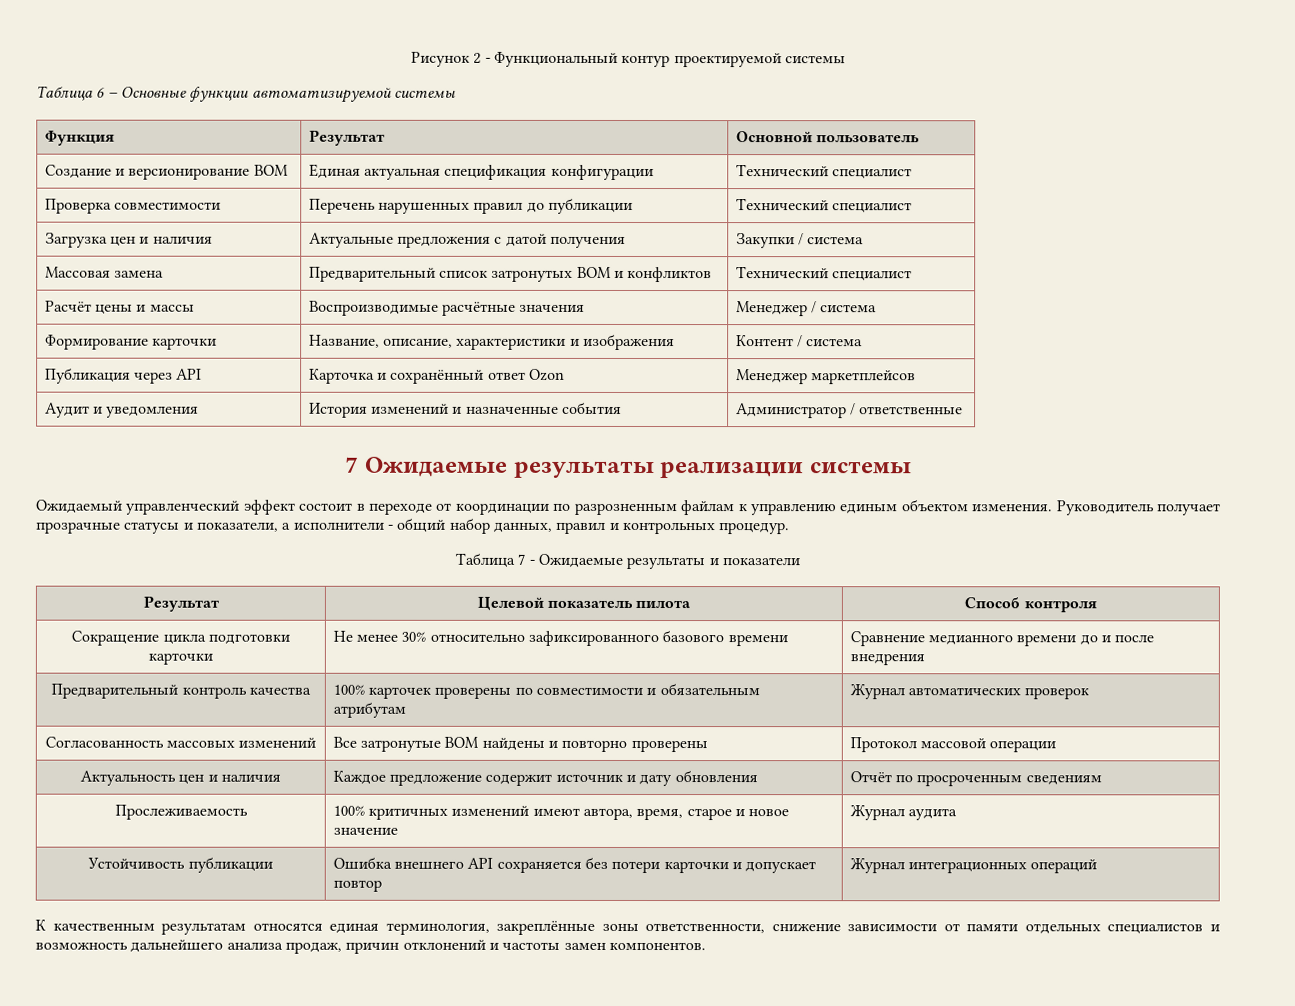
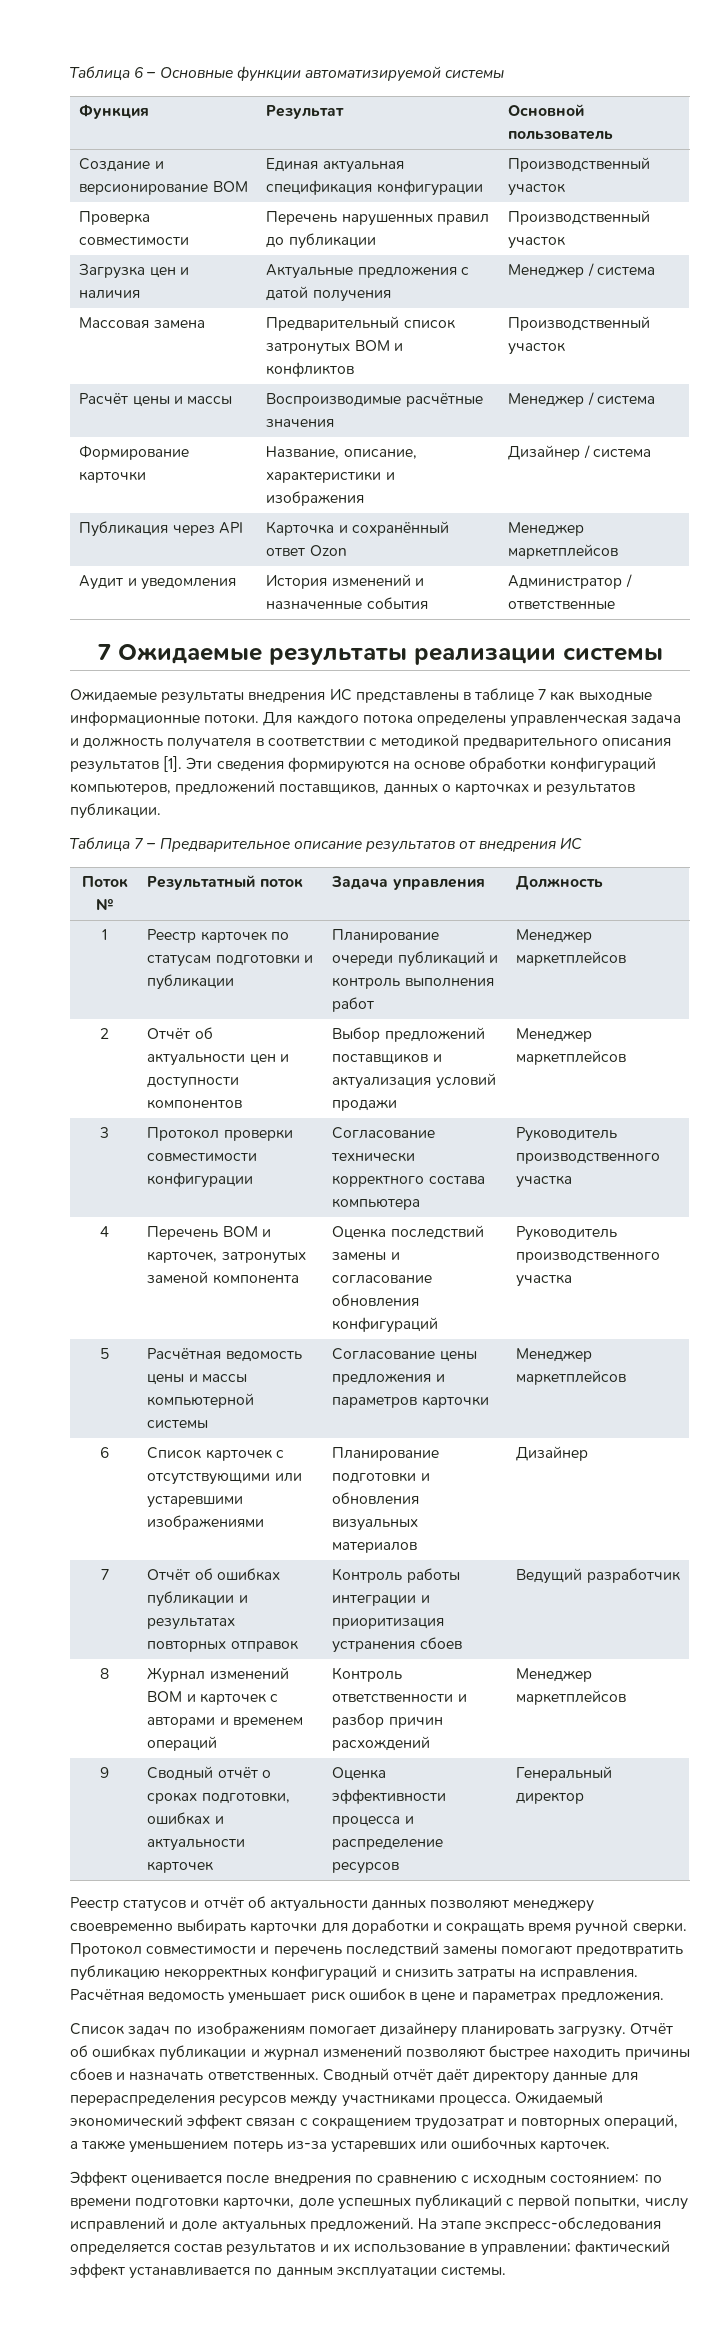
- Рисунок 2 - Функциональный контур проектируемой системы
- Создание и версионирование BOM | Единая актуальная спецификация конфигурации | Технический специалист
+ Создание и версионирование BOM | Единая актуальная спецификация конфигурации | Производственный участок
- Проверка совместимости | Перечень нарушенных правил до публикации | Технический специалист
+ Проверка совместимости | Перечень нарушенных правил до публикации | Производственный участок
- Загрузка цен и наличия | Актуальные предложения с датой получения | Закупки / система
+ Загрузка цен и наличия | Актуальные предложения с датой получения | Менеджер / система
- Массовая замена | Предварительный список затронутых BOM и конфликтов | Технический специалист
+ Массовая замена | Предварительный список затронутых BOM и конфликтов | Производственный участок
- Формирование карточки | Название, описание, характеристики и изображения | Контент / система
+ Формирование карточки | Название, описание, характеристики и изображения | Дизайнер / система
- Ожидаемый управленческий эффект состоит в переходе от координации по разрозненным файлам к управлению единым объектом изменения. Руководитель получает прозрачные статусы и показатели, а исполнители - общий набор данных, правил и контрольных процедур.
- Таблица 7 - Ожидаемые результаты и показатели
- Результат | Целевой показатель пилота | Способ контроля
- Сокращение цикла подготовки карточки | Не менее 30% относительно зафиксированного базового времени | Сравнение медианного времени до и после внедрения
- Предварительный контроль качества | 100% карточек проверены по совместимости и обязательным атрибутам | Журнал автоматических проверок
- Согласованность массовых изменений | Все затронутые BOM найдены и повторно проверены | Протокол массовой операции
- Актуальность цен и наличия | Каждое предложение содержит источник и дату обновления | Отчёт по просроченным сведениям
- Прослеживаемость | 100% критичных изменений имеют автора, время, старое и новое значение | Журнал аудита
- Устойчивость публикации | Ошибка внешнего API сохраняется без потери карточки и допускает повтор | Журнал интеграционных операций
- К качественным результатам относятся единая терминология, закреплённые зоны ответственности, снижение зависимости от памяти отдельных специалистов и возможность дальнейшего анализа продаж, причин отклонений и частоты замен компонентов.
+ Ожидаемые результаты внедрения ИС представлены в таблице 7 как выходные информационные потоки. Для каждого потока определены управленческая задача и должность получателя в соответствии с методикой предварительного описания результатов [1]. Эти сведения формируются на основе обработки конфигураций компьютеров, предложений поставщиков, данных о карточках и результатов публикации.
+ Таблица 7 – Предварительное описание результатов от внедрения ИС
+ Поток № | Результатный поток | Задача управления | Должность
+ 1 | Реестр карточек по статусам подготовки и публикации | Планирование очереди публикаций и контроль выполнения работ | Менеджер маркетплейсов
+ 2 | Отчёт об актуальности цен и доступности компонентов | Выбор предложений поставщиков и актуализация условий продажи | Менеджер маркетплейсов
+ 3 | Протокол проверки совместимости конфигурации | Согласование технически корректного состава компьютера | Руководитель производственного участка
+ 4 | Перечень BOM и карточек, затронутых заменой компонента | Оценка последствий замены и согласование обновления конфигураций | Руководитель производственного участка
+ 5 | Расчётная ведомость цены и массы компьютерной системы | Согласование цены предложения и параметров карточки | Менеджер маркетплейсов
+ 6 | Список карточек с отсутствующими или устаревшими изображениями | Планирование подготовки и обновления визуальных материалов | Дизайнер
+ 7 | Отчёт об ошибках публикации и результатах повторных отправок | Контроль работы интеграции и приоритизация устранения сбоев | Ведущий разработчик
+ 8 | Журнал изменений BOM и карточек с авторами и временем операций | Контроль ответственности и разбор причин расхождений | Менеджер маркетплейсов
+ 9 | Сводный отчёт о сроках подготовки, ошибках и актуальности карточек | Оценка эффективности процесса и распределение ресурсов | Генеральный директор
+ Реестр статусов и отчёт об актуальности данных позволяют менеджеру своевременно выбирать карточки для доработки и сокращать время ручной сверки. Протокол совместимости и перечень последствий замены помогают предотвратить публикацию некорректных конфигураций и снизить затраты на исправления. Расчётная ведомость уменьшает риск ошибок в цене и параметрах предложения.
+ Список задач по изображениям помогает дизайнеру планировать загрузку. Отчёт об ошибках публикации и журнал изменений позволяют быстрее находить причины сбоев и назначать ответственных. Сводный отчёт даёт директору данные для перераспределения ресурсов между участниками процесса. Ожидаемый экономический эффект связан с сокращением трудозатрат и повторных операций, а также уменьшением потерь из-за устаревших или ошибочных карточек.
+ Эффект оценивается после внедрения по сравнению с исходным состоянием: по времени подготовки карточки, доле успешных публикаций с первой попытки, числу исправлений и доле актуальных предложений. На этапе экспресс-обследования определяется состав результатов и их использование в управлении; фактический эффект устанавливается по данным эксплуатации системы.

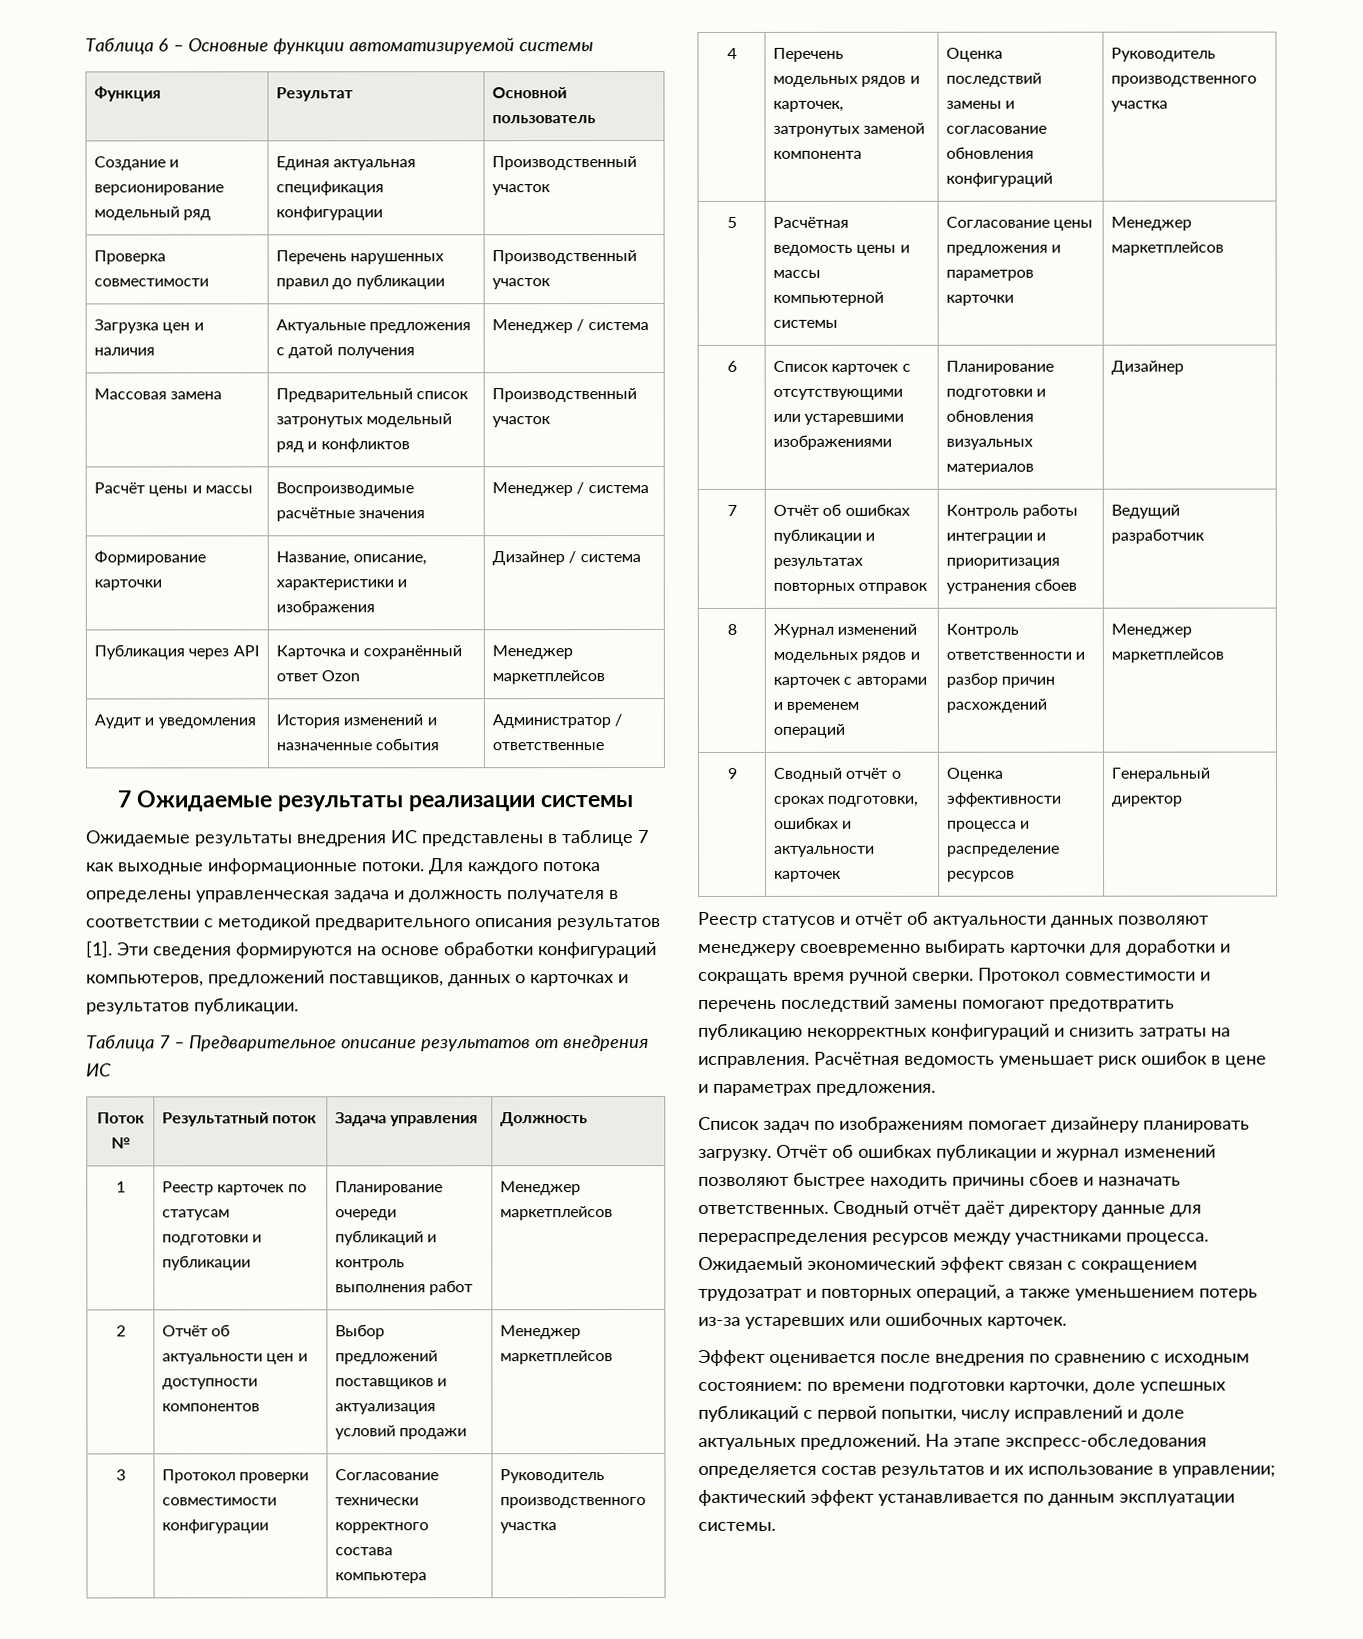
- Создание и версионирование BOM | Единая актуальная спецификация конфигурации | Производственный участок
+ Создание и версионирование модельный ряд | Единая актуальная спецификация конфигурации | Производственный участок
- Массовая замена | Предварительный список затронутых BOM и конфликтов | Производственный участок
+ Массовая замена | Предварительный список затронутых модельный ряд и конфликтов | Производственный участок
- 4 | Перечень BOM и карточек, затронутых заменой компонента | Оценка последствий замены и согласование обновления конфигураций | Руководитель производственного участка
+ 4 | Перечень модельных рядов и карточек, затронутых заменой компонента | Оценка последствий замены и согласование обновления конфигураций | Руководитель производственного участка
- 8 | Журнал изменений BOM и карточек с авторами и временем операций | Контроль ответственности и разбор причин расхождений | Менеджер маркетплейсов
+ 8 | Журнал изменений модельных рядов и карточек с авторами и временем операций | Контроль ответственности и разбор причин расхождений | Менеджер маркетплейсов

